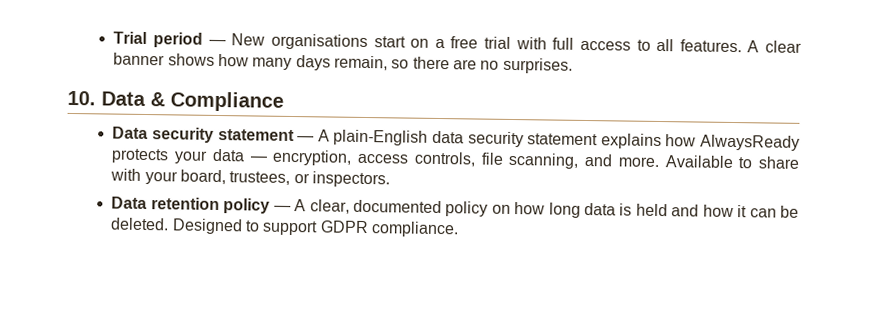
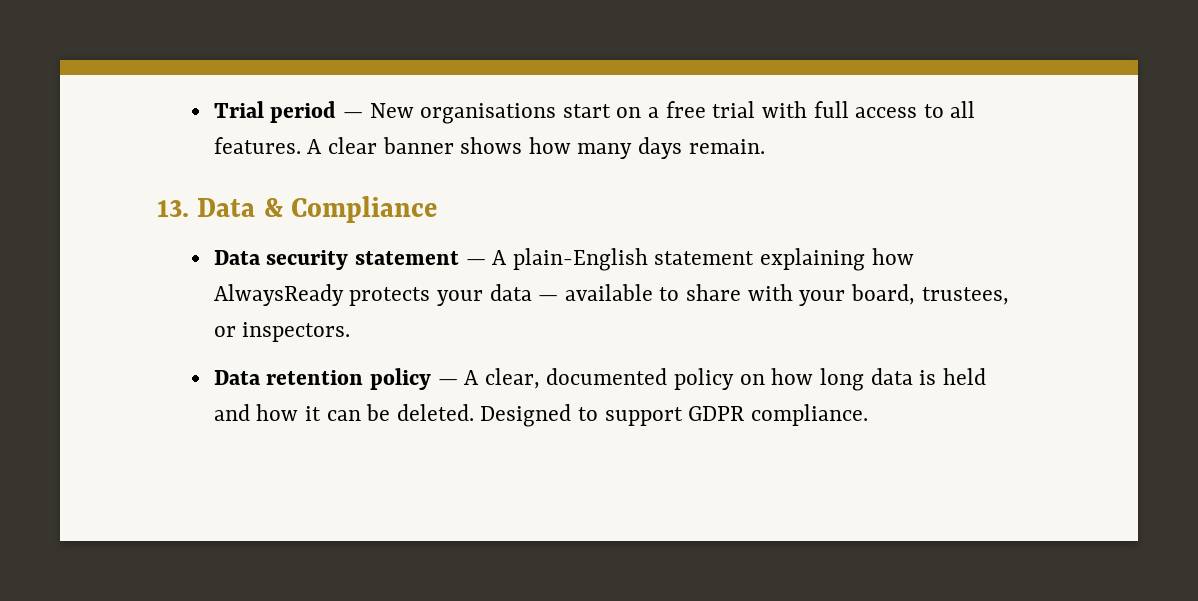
- A clear banner shows how many days remain, so there are no surprises.
- 10. Data & Compliance
+ A clear banner shows how many days remain.
+ 13. Data & Compliance
- Data security statement — A plain-English data security statement explains how AlwaysReady protects your data — encryption, access controls, file scanning, and more. Available to share with your board, trustees, or inspectors.
+ Data security statement — A plain-English statement explaining how AlwaysReady protects your data — available to share with your board, trustees, or inspectors.

